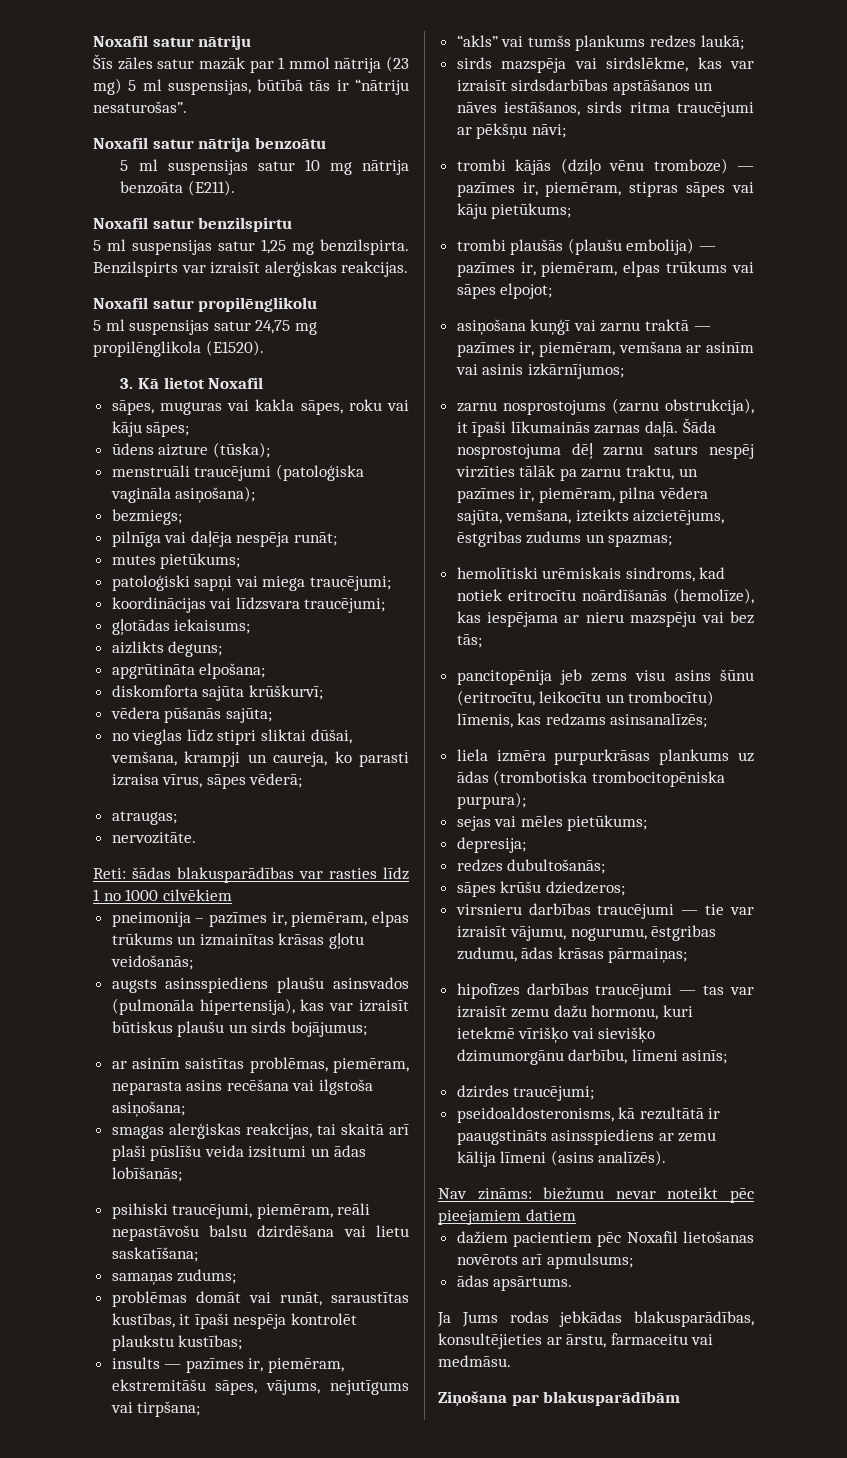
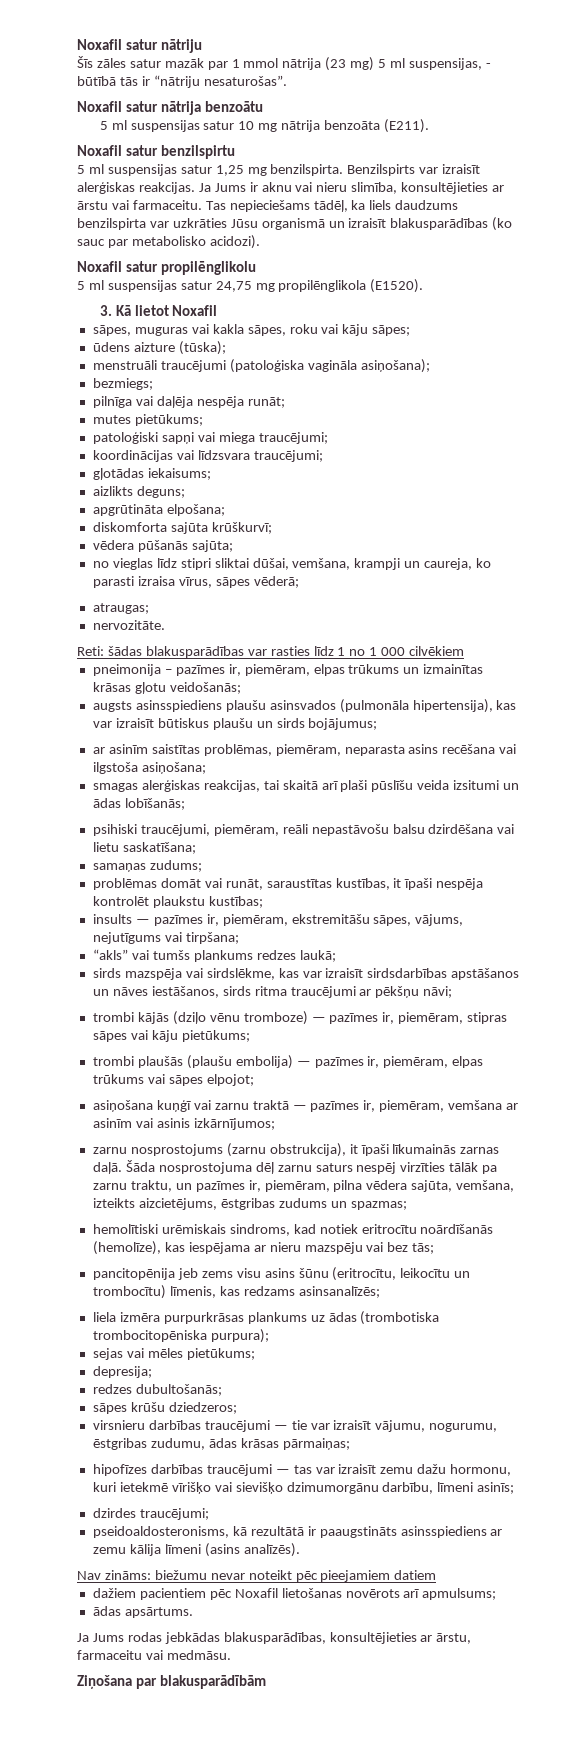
- Šīs zāles satur mazāk par 1 mmol nātrija (23 mg) 5 ml suspensijas, būtībā tās ir “nātriju nesaturošas”.
+ Šīs zāles satur mazāk par 1 mmol nātrija (23 mg) 5 ml suspensijas, - būtībā tās ir “nātriju nesaturošas”.
+ Ja Jums ir aknu vai nieru slimība, konsultējieties ar ārstu vai farmaceitu. Tas nepieciešams tādēļ, ka liels daudzums benzilspirta var uzkrāties Jūsu organismā un izraisīt blakusparādības (ko sauc par metabolisko acidozi).
- Reti: šādas blakusparādības var rasties līdz 1 no 1000 cilvēkiem
+ Reti: šādas blakusparādības var rasties līdz 1 no 1 000 cilvēkiem

